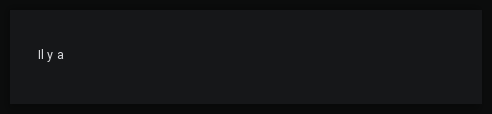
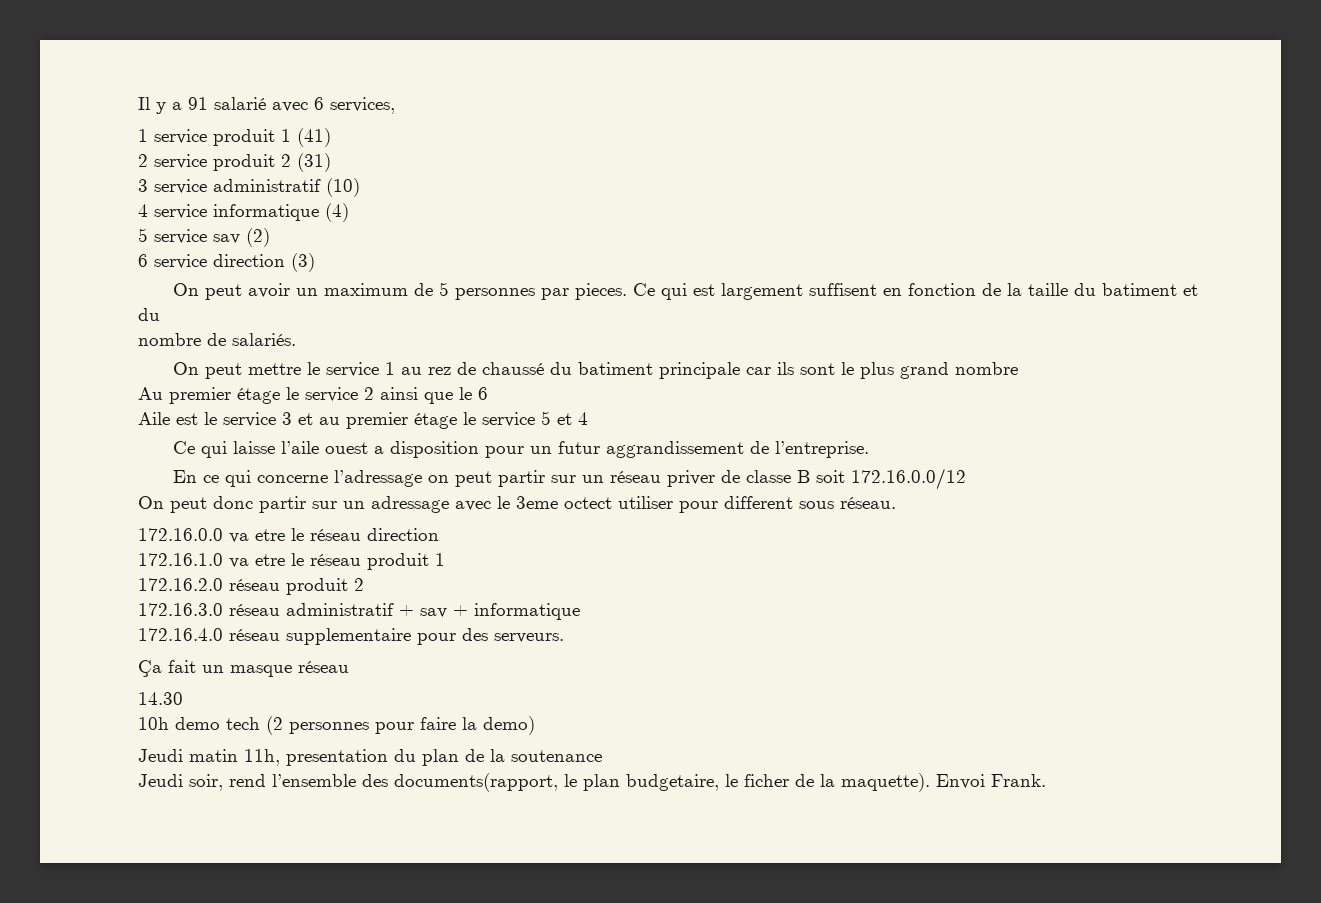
- Il y a
+ Il y a 91 salarié avec 6 services,
+ 1 service produit 1 (41)
+ 2 service produit 2 (31)
+ 3 service administratif (10)
+ 4 service informatique (4)
+ 5 service sav (2)
+ 6 service direction (3)
+ On peut avoir un maximum de 5 personnes par pieces. Ce qui est largement suffisent en fonction de la taille du batiment et du
+ nombre de salariés.
+ On peut mettre le service 1 au rez de chaussé du batiment principale car ils sont le plus grand nombre
+ Au premier étage le service 2 ainsi que le 6
+ Aile est le service 3 et au premier étage le service 5 et 4
+ Ce qui laisse l’aile ouest a disposition pour un futur aggrandissement de l’entreprise.
+ En ce qui concerne l’adressage on peut partir sur un réseau priver de classe B soit 172.16.0.0/12
+ On peut donc partir sur un adressage avec le 3eme octect utiliser pour different sous réseau.
+ 172.16.0.0 va etre le réseau direction
+ 172.16.1.0 va etre le réseau produit 1
+ 172.16.2.0 réseau produit 2
+ 172.16.3.0 réseau administratif + sav + informatique
+ 172.16.4.0 réseau supplementaire pour des serveurs.
+ Ça fait un masque réseau
+ 14.30
+ 10h demo tech (2 personnes pour faire la demo)
+ Jeudi matin 11h, presentation du plan de la soutenance
+ Jeudi soir, rend l’ensemble des documents(rapport, le plan budgetaire, le ficher de la maquette). Envoi Frank.

